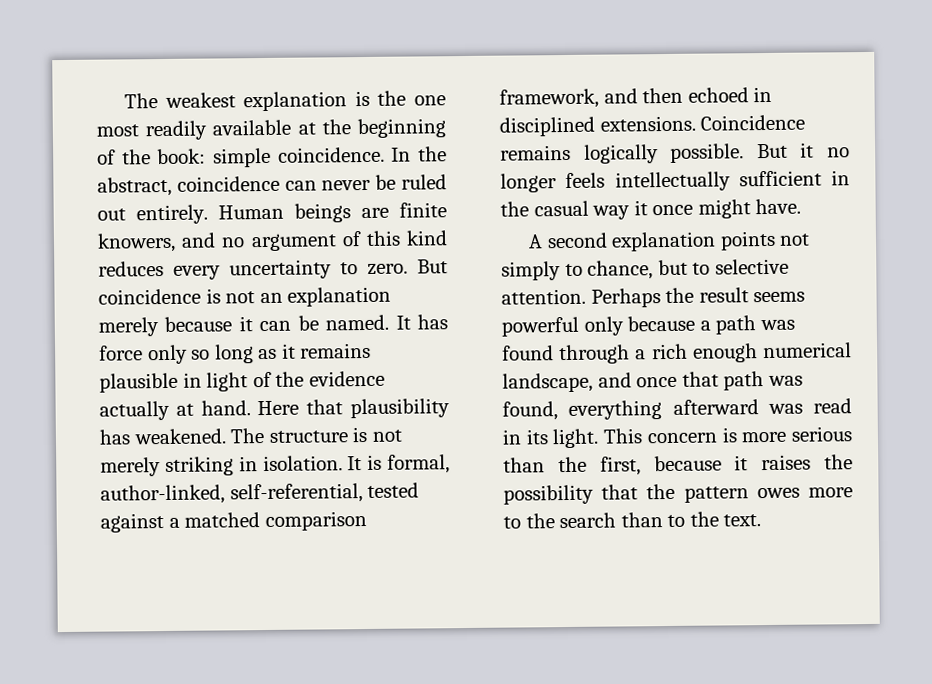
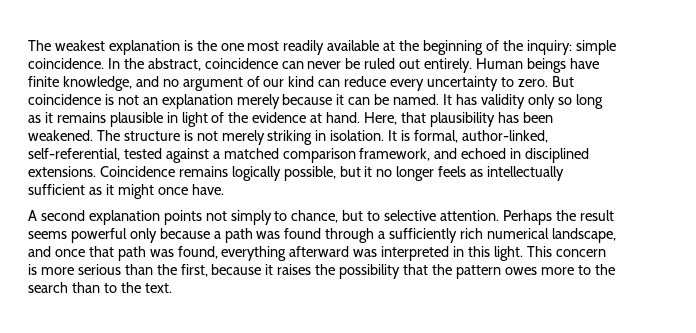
- The weakest explanation is the one most readily available at the beginning of the book: simple coincidence.
+ The weakest explanation is the one most readily available at the beginning of the inquiry: simple coincidence.
- Human beings are finite knowers, and no argument of this kind reduces every uncertainty to zero.
+ Human beings have finite knowledge, and no argument of our kind can reduce every uncertainty to zero.
- It has force only so long as it remains plausible in light of the evidence actually at hand.
+ It has validity only so long as it remains plausible in light of the evidence at hand.
- Here that plausibility has weakened.
+ Here, that plausibility has been weakened.
- It is formal, author-linked, self-referential, tested against a matched comparison framework, and then echoed in disciplined extensions.
+ It is formal, author-linked, self-referential, tested against a matched comparison framework, and echoed in disciplined extensions.
- Coincidence remains logically possible. But it no longer feels intellectually sufficient in the casual way it once might have.
+ Coincidence remains logically possible, but it no longer feels as intellectually sufficient as it might once have.
- Perhaps the result seems powerful only because a path was found through a rich enough numerical landscape, and once that path was found, everything afterward was read in its light.
+ Perhaps the result seems powerful only because a path was found through a sufficiently rich numerical landscape, and once that path was found, everything afterward was interpreted in this light.

